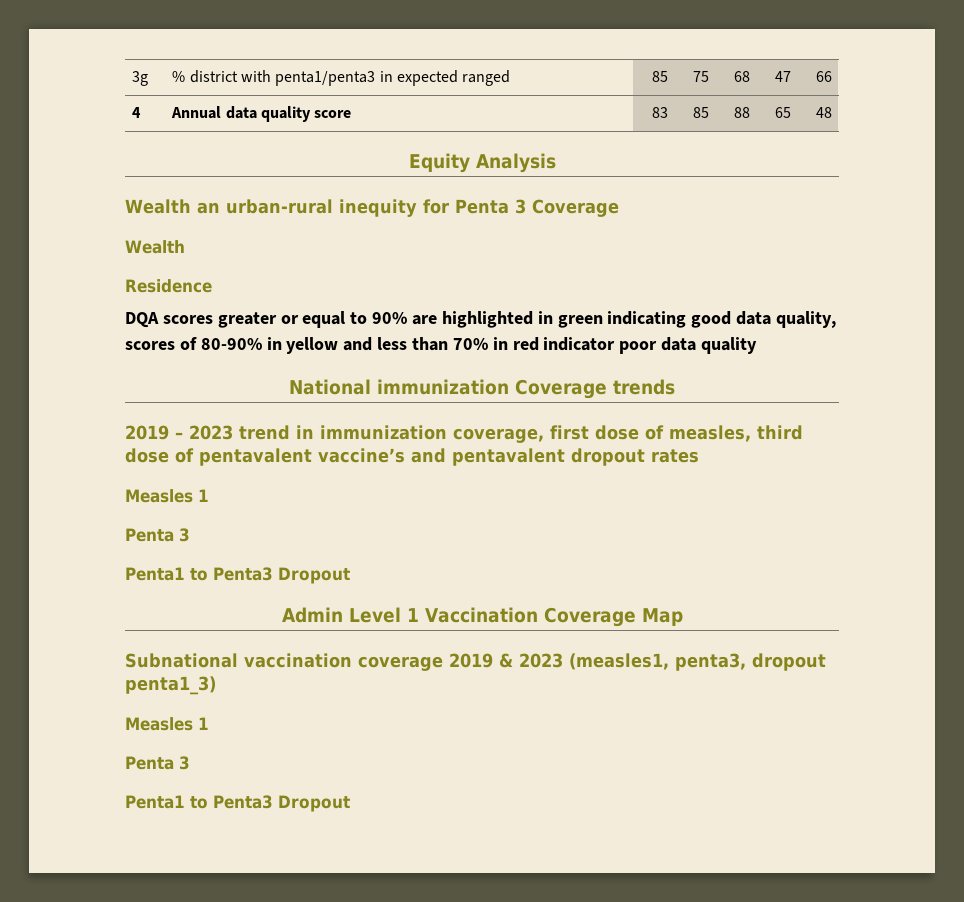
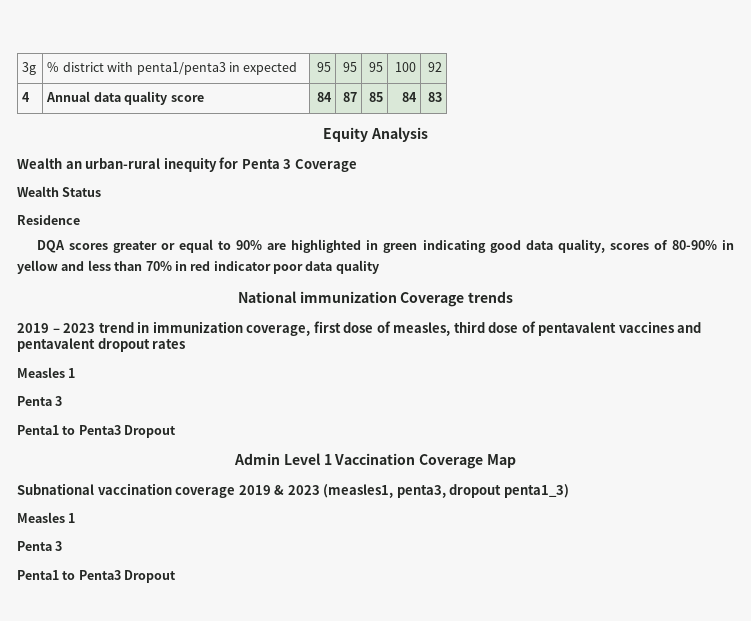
- 3g | % district with penta1/penta3 in expected ranged | 85 | 75 | 68 | 47 | 66
+ 3g | % district with penta1/penta3 in expected | 95 | 95 | 95 | 100 | 92
- 4 | Annual data quality score | 83 | 85 | 88 | 65 | 48
+ 4 | Annual data quality score | 84 | 87 | 85 | 84 | 83
  Wealth an urban-rural inequity for Penta 3 Coverage
- Wealth
+ Wealth Status
- 2019 – 2023 trend in immunization coverage, first dose of measles, third dose of pentavalent vaccine’s and pentavalent dropout rates
+ 2019 – 2023 trend in immunization coverage, first dose of measles, third dose of pentavalent vaccines and pentavalent dropout rates

